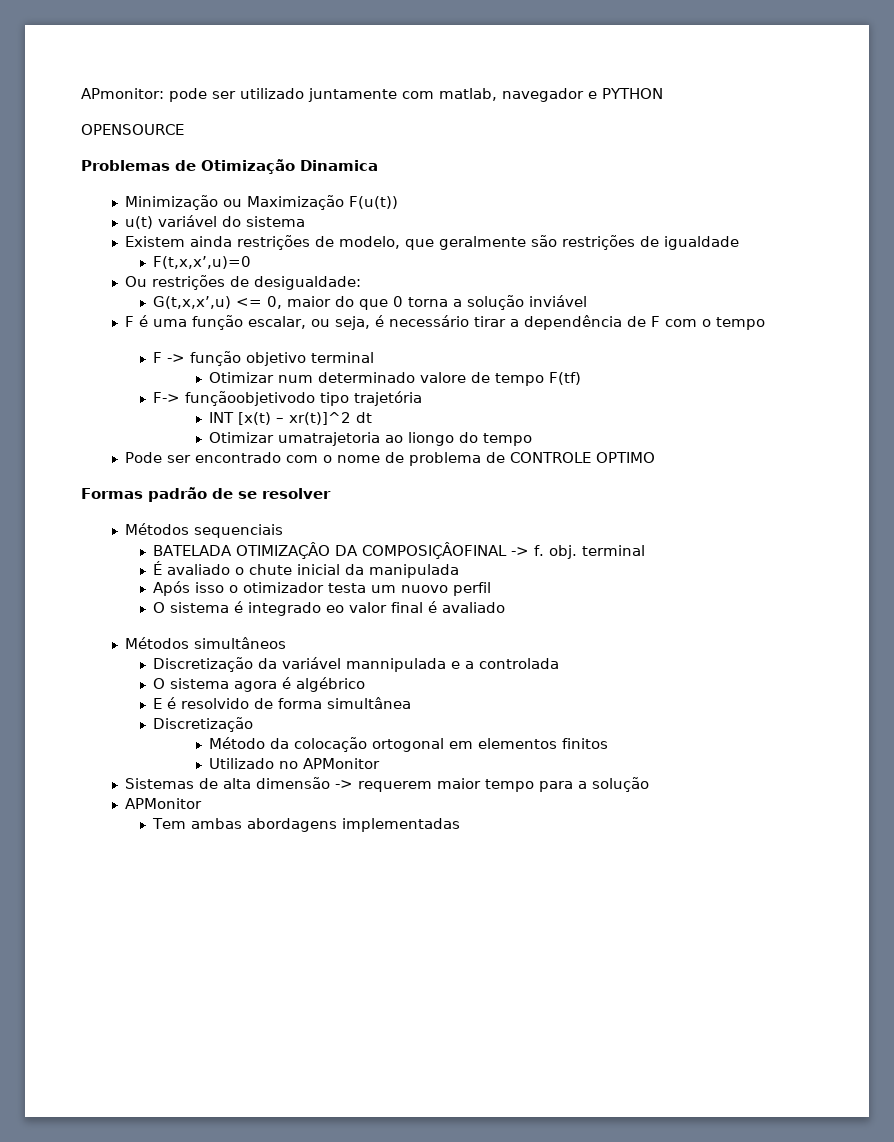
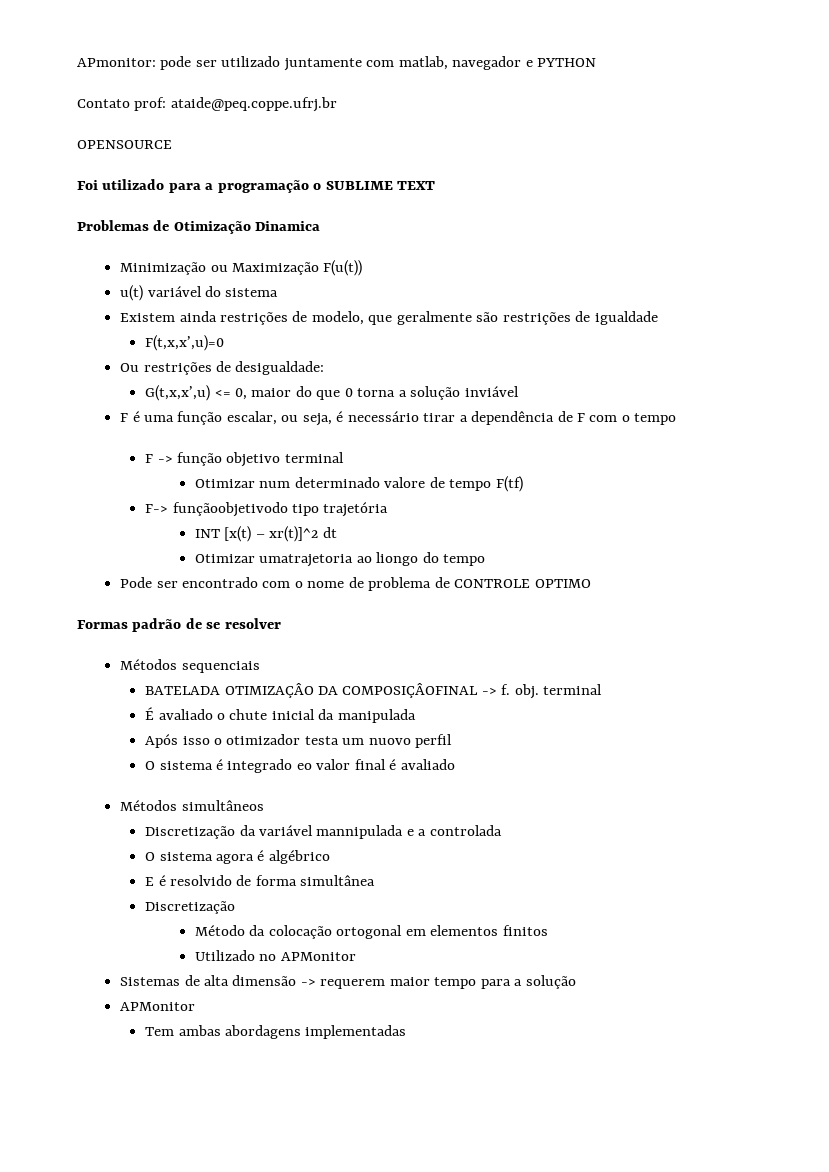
+ Contato prof: ataide@peq.coppe.ufrj.br
  OPENSOURCE
+ Foi utilizado para a programação o SUBLIME TEXT

